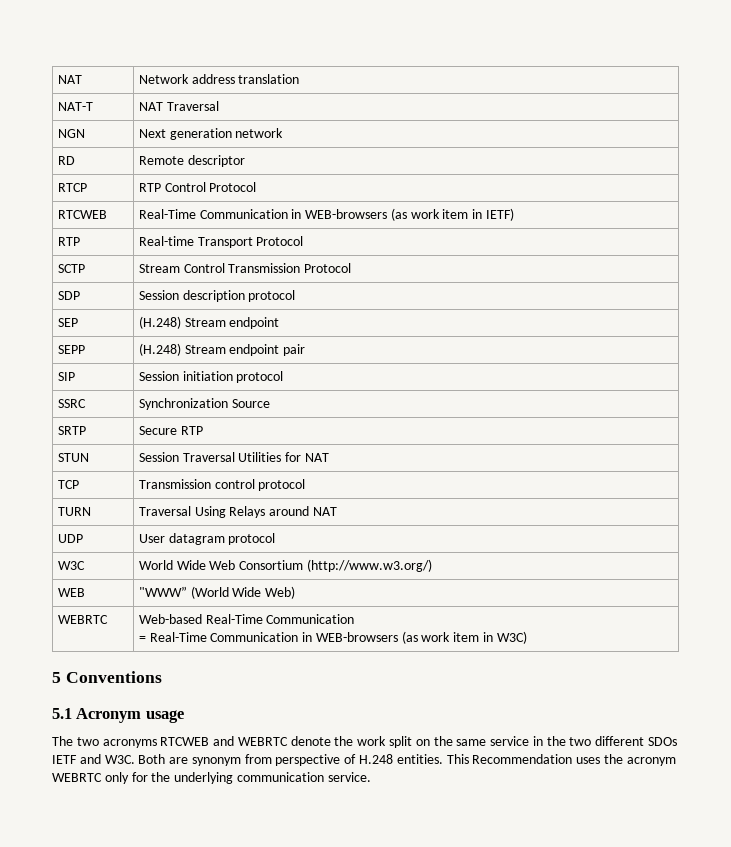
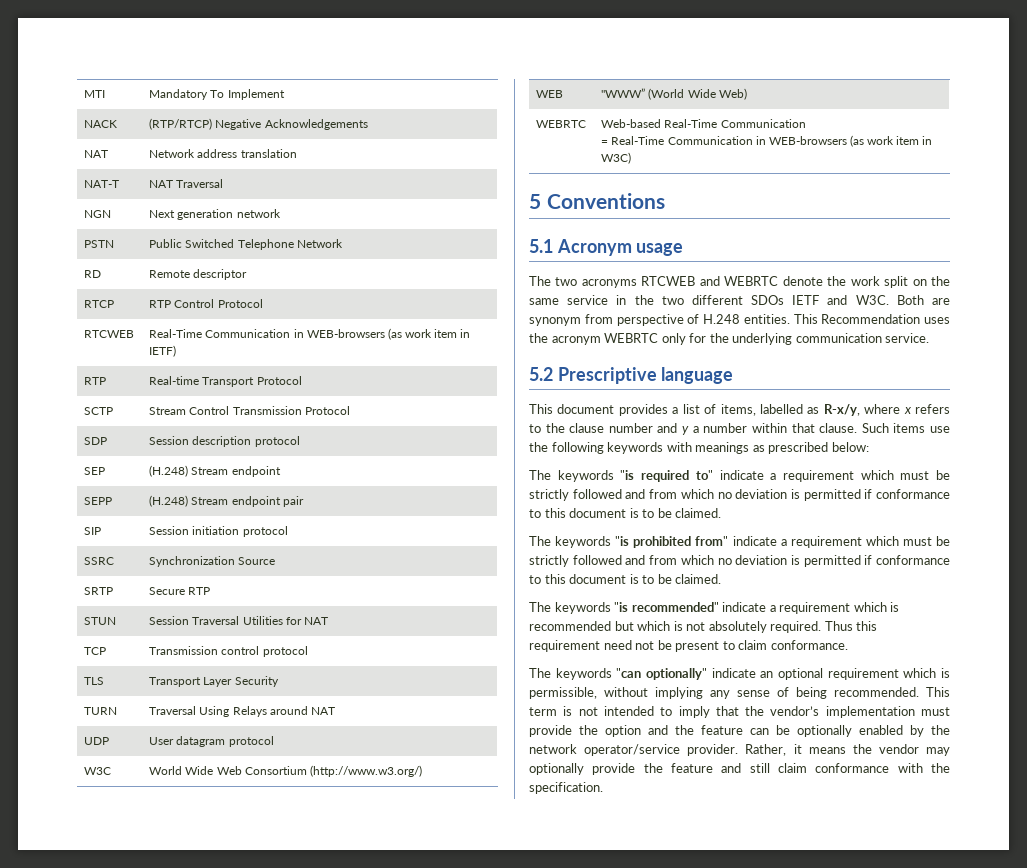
+ MTI | Mandatory To Implement
+ NACK | (RTP/RTCP) Negative Acknowledgements
+ PSTN | Public Switched Telephone Network
+ TLS | Transport Layer Security
+ 5.2 Prescriptive language
+ This document provides a list of items, labelled as R-x/y, where x refers to the clause number and y a number within that clause. Such items use the following keywords with meanings as prescribed below:
+ The keywords "is required to" indicate a requirement which must be strictly followed and from which no deviation is permitted if conformance to this document is to be claimed.
+ The keywords "is prohibited from" indicate a requirement which must be strictly followed and from which no deviation is permitted if conformance to this document is to be claimed.
+ The keywords "is recommended" indicate a requirement which is recommended but which is not absolutely required. Thus this requirement need not be present to claim conformance.
+ The keywords "can optionally" indicate an optional requirement which is permissible, without implying any sense of being recommended. This term is not intended to imply that the vendor’s implementation must provide the option and the feature can be optionally enabled by the network operator/service provider. Rather, it means the vendor may optionally provide the feature and still claim conformance with the specification.

